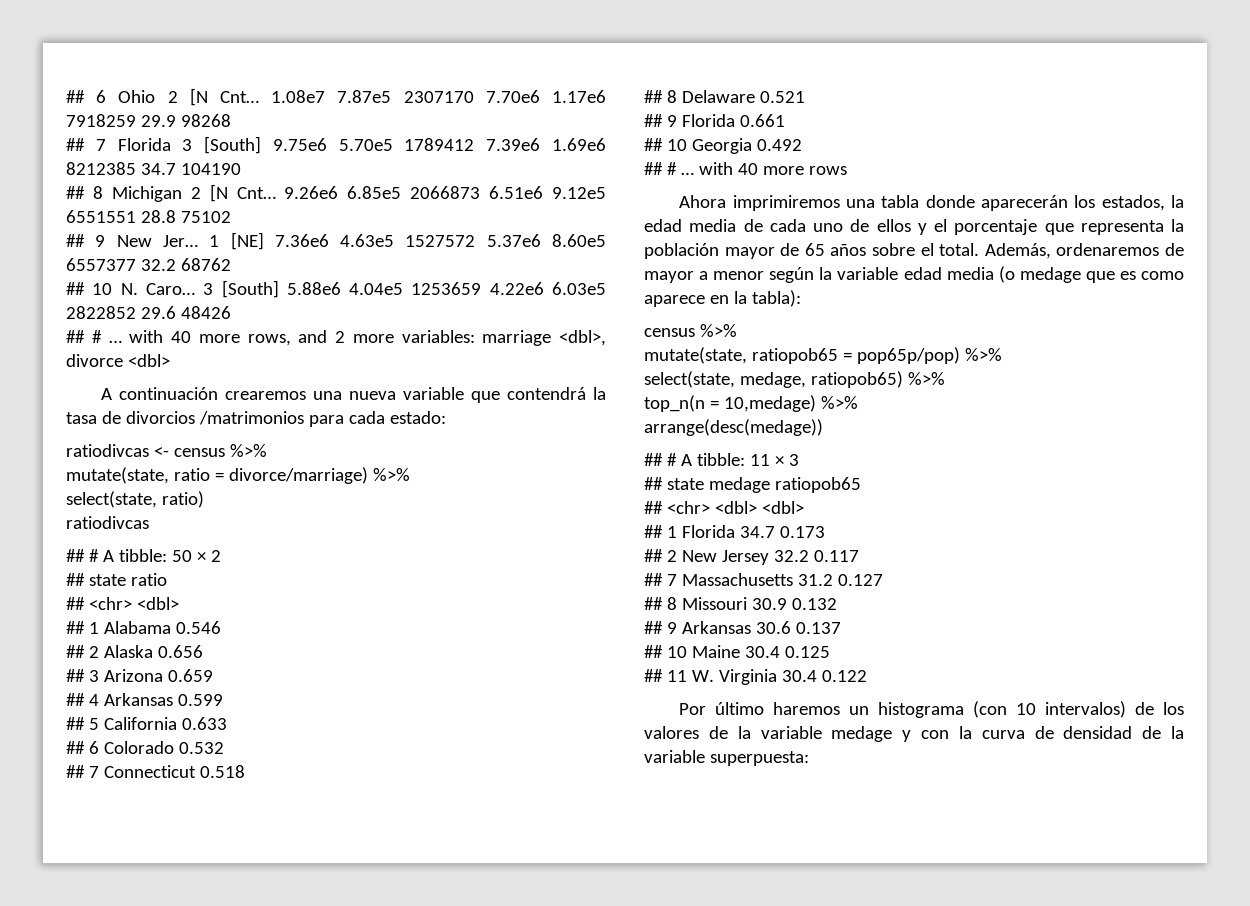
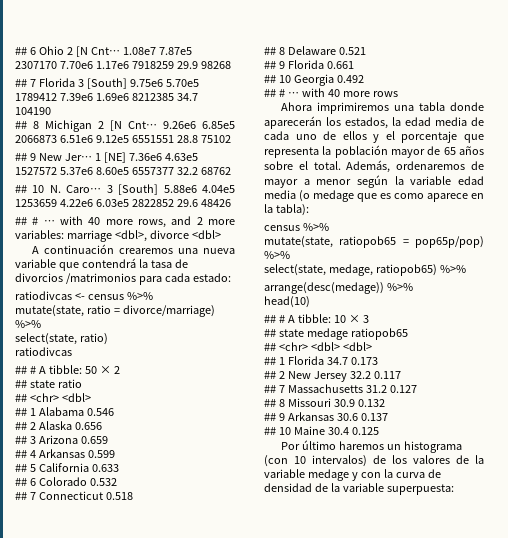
- top_n(n = 10,medage) %>%
- arrange(desc(medage))
- ## # A tibble: 11 × 3
+ arrange(desc(medage)) %>%
+ head(10)
+ ## # A tibble: 10 × 3
- ## 11 W. Virginia 30.4 0.122

